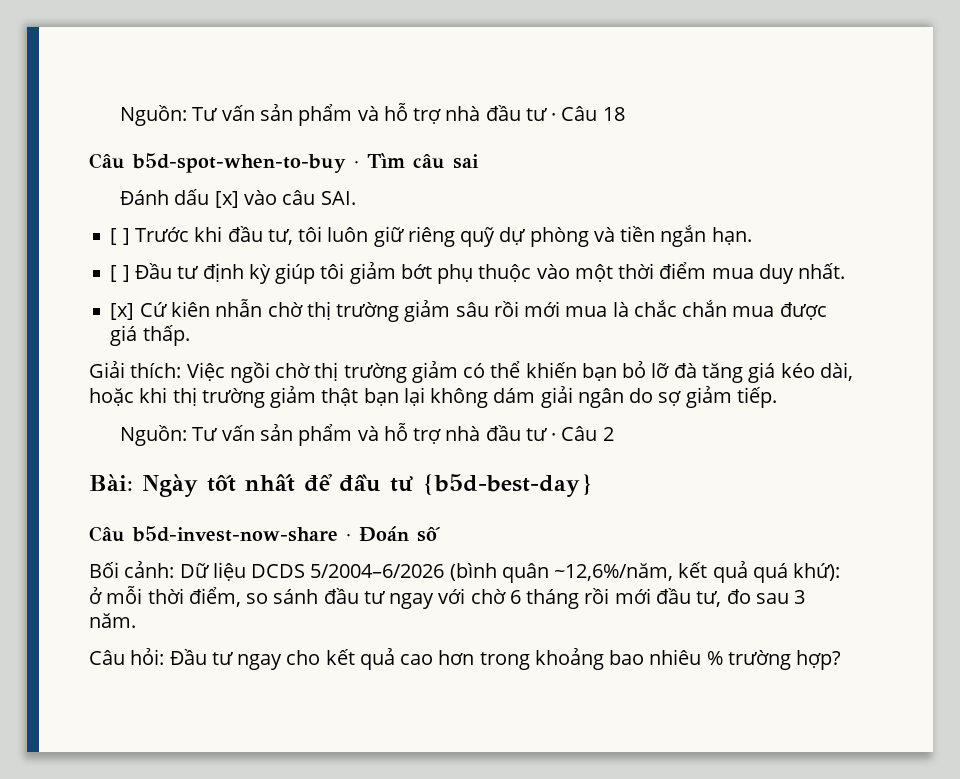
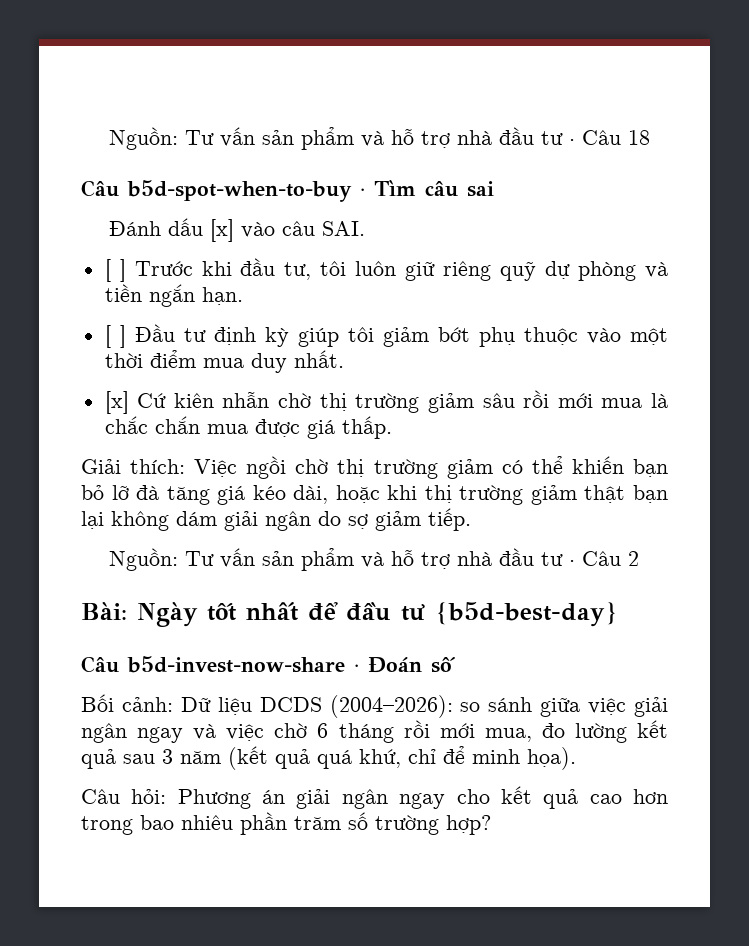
- Bối cảnh: Dữ liệu DCDS 5/2004–6/2026 (bình quân ~12,6%/năm, kết quả quá khứ): ở mỗi thời điểm, so sánh đầu tư ngay với chờ 6 tháng rồi mới đầu tư, đo sau 3 năm.
- Câu hỏi: Đầu tư ngay cho kết quả cao hơn trong khoảng bao nhiêu % trường hợp?
+ Bối cảnh: Dữ liệu DCDS (2004–2026): so sánh giữa việc giải ngân ngay và việc chờ 6 tháng rồi mới mua, đo lường kết quả sau 3 năm (kết quả quá khứ, chỉ để minh họa).
+ Câu hỏi: Phương án giải ngân ngay cho kết quả cao hơn trong bao nhiêu phần trăm số trường hợp?

